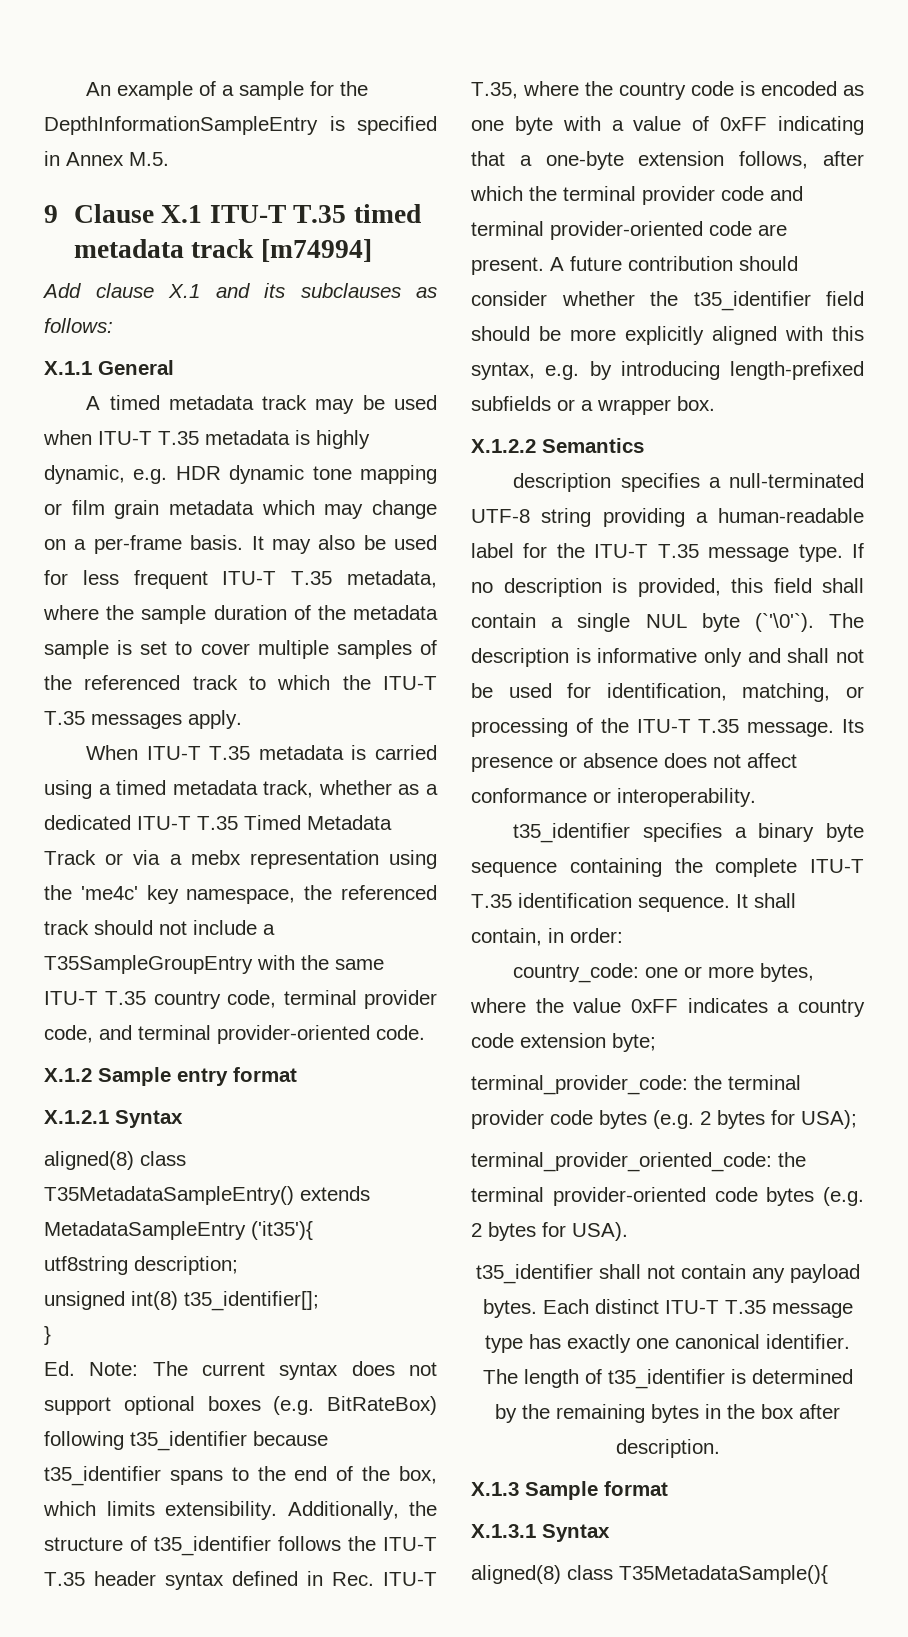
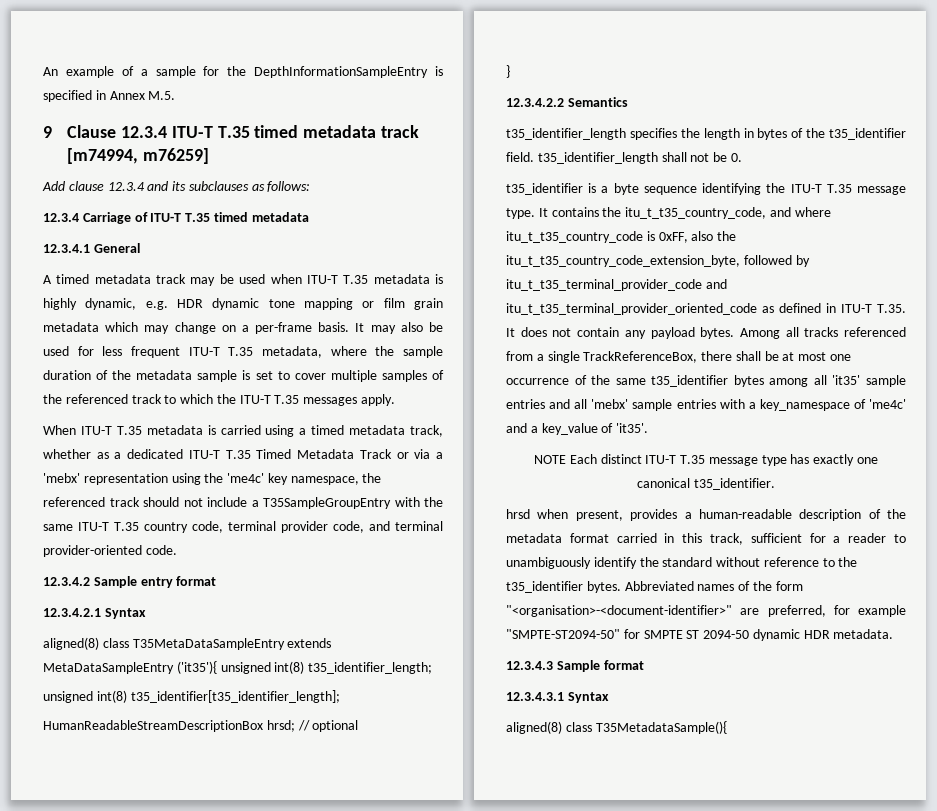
- 9 Clause X.1 ITU-T T.35 timed metadata track [m74994]
+ 9 Clause 12.3.4 ITU-T T.35 timed metadata track [m74994, m76259]
- Add clause X.1 and its subclauses as follows:
+ Add clause 12.3.4 and its subclauses as follows:
- X.1.1 General
+ 12.3.4 Carriage of ITU-T T.35 timed metadata
+ 12.3.4.1 General
- When ITU-T T.35 metadata is carried using a timed metadata track, whether as a dedicated ITU-T T.35 Timed Metadata Track or via a mebx representation using the 'me4c' key namespace, the referenced track should not include a T35SampleGroupEntry with the same ITU-T T.35 country code, terminal provider code, and terminal provider-oriented code.
+ When ITU-T T.35 metadata is carried using a timed metadata track, whether as a dedicated ITU-T T.35 Timed Metadata Track or via a 'mebx' representation using the 'me4c' key namespace, the referenced track should not include a T35SampleGroupEntry with the same ITU-T T.35 country code, terminal provider code, and terminal provider-oriented code.
- X.1.2 Sample entry format
+ 12.3.4.2 Sample entry format
- X.1.2.1 Syntax
- aligned(8) class T35MetadataSampleEntry() extends MetadataSampleEntry ('it35'){
- utf8string description;
- unsigned int(8) t35_identifier[];
+ 12.3.4.2.1 Syntax
+ aligned(8) class T35MetaDataSampleEntry extends MetaDataSampleEntry ('it35'){ unsigned int(8) t35_identifier_length;
+ unsigned int(8) t35_identifier[t35_identifier_length];
+ HumanReadableStreamDescriptionBox hrsd; // optional
  }
- Ed. Note: The current syntax does not support optional boxes (e.g. BitRateBox) following t35_identifier because t35_identifier spans to the end of the box, which limits extensibility. Additionally, the structure of t35_identifier follows the ITU-T T.35 header syntax defined in Rec. ITU-T T.35, where the country code is encoded as one byte with a value of 0xFF indicating that a one-byte extension follows, after which the terminal provider code and terminal provider-oriented code are present. A future contribution should consider whether the t35_identifier field should be more explicitly aligned with this syntax, e.g. by introducing length-prefixed subfields or a wrapper box.
- X.1.2.2 Semantics
- description specifies a null-terminated UTF-8 string providing a human-readable label for the ITU-T T.35 message type.
+ 12.3.4.2.2 Semantics
+ t35_identifier_length specifies the length in bytes of the t35_identifier field. t35_identifier_length shall not be 0.
+ t35_identifier is a byte sequence identifying the ITU-T T.35 message type.
- If no description is provided, this field shall contain a single NUL byte (`'\0'`). The description is informative only and shall not be used for identification, matching, or processing of the ITU-T T.35 message. Its presence or absence does not affect conformance or interoperability.
- t35_identifier specifies a binary byte sequence containing the complete ITU-T T.35 identification sequence. It shall contain, in order:
- country_code: one or more bytes, where the value 0xFF indicates a country code extension byte;
- terminal_provider_code: the terminal provider code bytes (e.g. 2 bytes for USA);
- terminal_provider_oriented_code: the terminal provider-oriented code bytes (e.g. 2 bytes for USA).
- t35_identifier shall not contain any payload bytes. Each distinct ITU-T T.35 message type has exactly one canonical identifier. The length of t35_identifier is determined by the remaining bytes in the box after description.
- X.1.3 Sample format
+ It contains the itu_t_t35_country_code, and where itu_t_t35_country_code is 0xFF, also the itu_t_t35_country_code_extension_byte, followed by itu_t_t35_terminal_provider_code and itu_t_t35_terminal_provider_oriented_code as defined in ITU-T T.35. It does not contain any payload bytes. Among all tracks referenced from a single TrackReferenceBox, there shall be at most one occurrence of the same t35_identifier bytes among all 'it35' sample entries and all 'mebx' sample entries with a key_namespace of 'me4c' and a key_value of 'it35'.
+ NOTE Each distinct ITU-T T.35 message type has exactly one canonical t35_identifier.
+ hrsd when present, provides a human-readable description of the metadata format carried in this track, sufficient for a reader to unambiguously identify the standard without reference to the t35_identifier bytes. Abbreviated names of the form "<organisation>-<document-identifier>" are preferred, for example "SMPTE-ST2094-50" for SMPTE ST 2094-50 dynamic HDR metadata.
+ 12.3.4.3 Sample format
- X.1.3.1 Syntax
+ 12.3.4.3.1 Syntax

